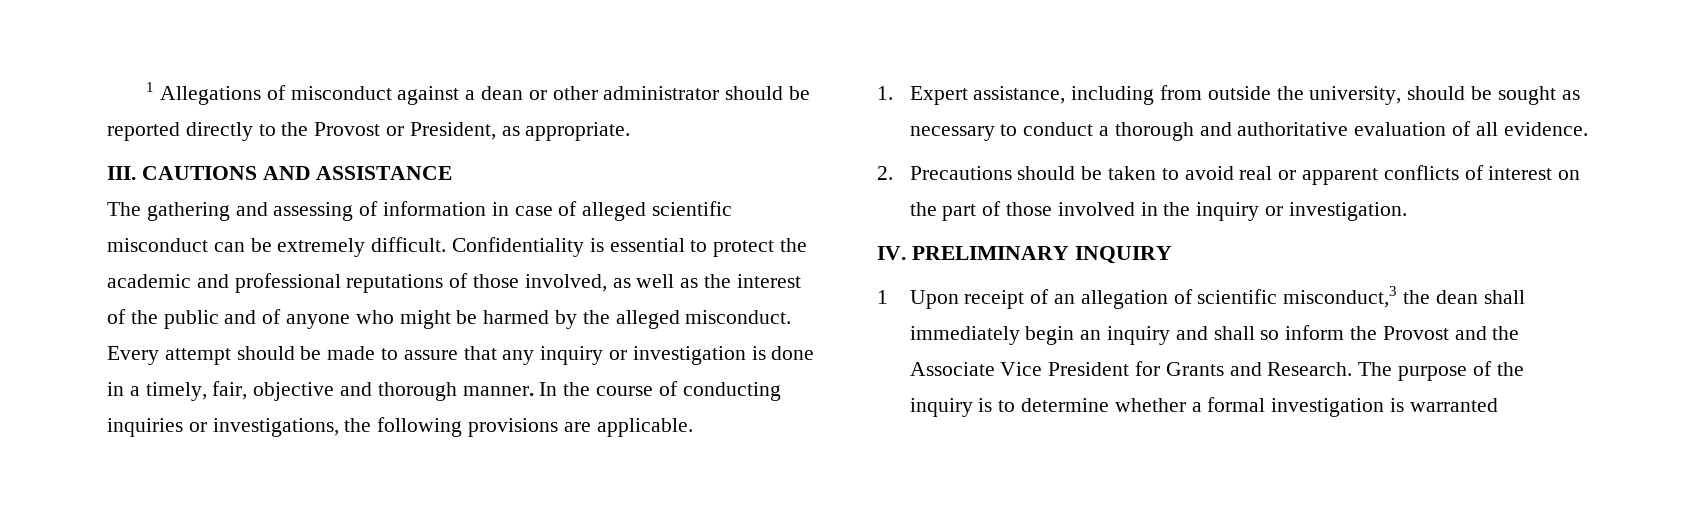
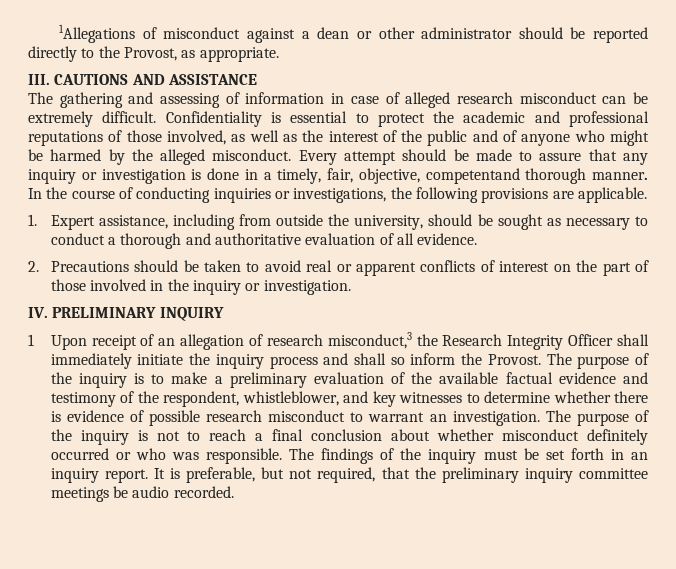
- 1 Allegations of misconduct against a dean or other administrator should be reported directly to the Provost or President, as appropriate.
+ 1Allegations of misconduct against a dean or other administrator should be reported directly to the Provost, as appropriate.
- The gathering and assessing of information in case of alleged scientific misconduct can be extremely difficult.
+ The gathering and assessing of information in case of alleged research misconduct can be extremely difficult.
- Every attempt should be made to assure that any inquiry or investigation is done in a timely, fair, objective and thorough manner.
+ Every attempt should be made to assure that any inquiry or investigation is done in a timely, fair, objective, competentand thorough manner.
- 1 Upon receipt of an allegation of scientific misconduct,3 the dean shall immediately begin an inquiry and shall so inform the Provost and the Associate Vice President for Grants and Research.
+ 1 Upon receipt of an allegation of research misconduct,3 the Research Integrity Officer shall immediately initiate the inquiry process and shall so inform the Provost.
- The purpose of the inquiry is to determine whether a formal investigation is warranted
+ The purpose of the inquiry is to make a preliminary evaluation of the available factual evidence and testimony of the respondent, whistleblower, and key witnesses to determine whether there is evidence of possible research misconduct to warrant an investigation. The purpose of the inquiry is not to reach a final conclusion about whether misconduct definitely occurred or who was responsible. The findings of the inquiry must be set forth in an inquiry report. It is preferable, but not required, that the preliminary inquiry committee meetings be audio recorded.

